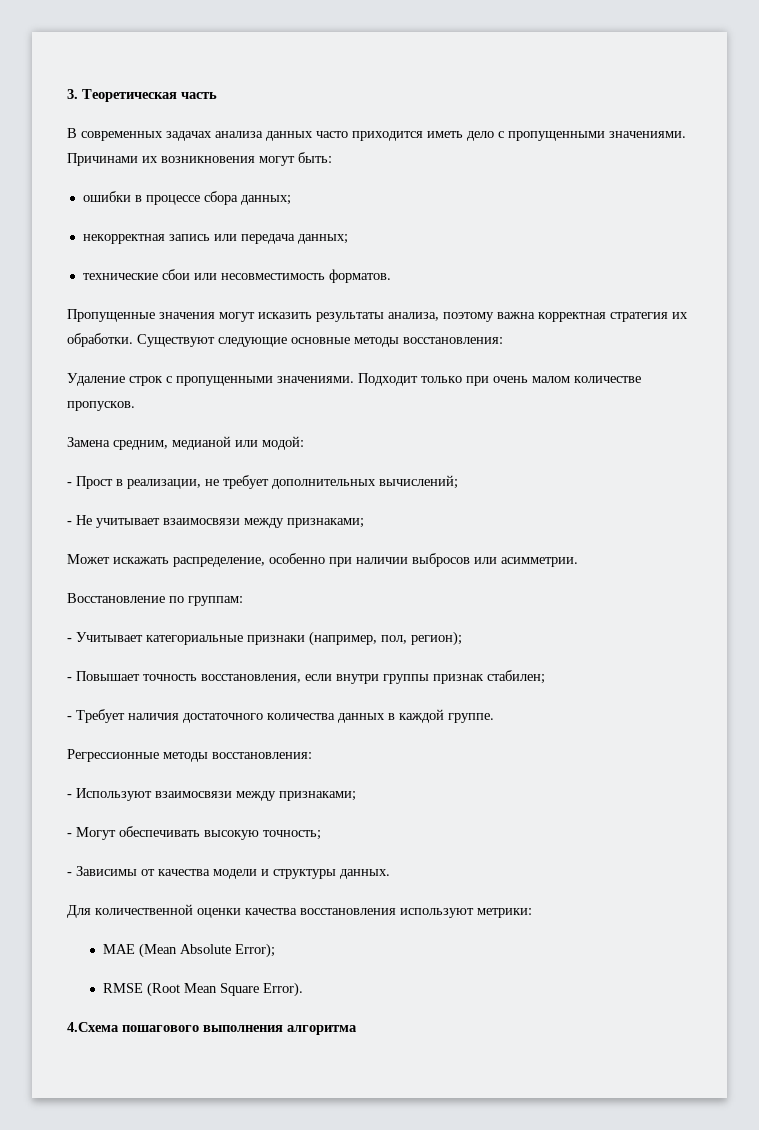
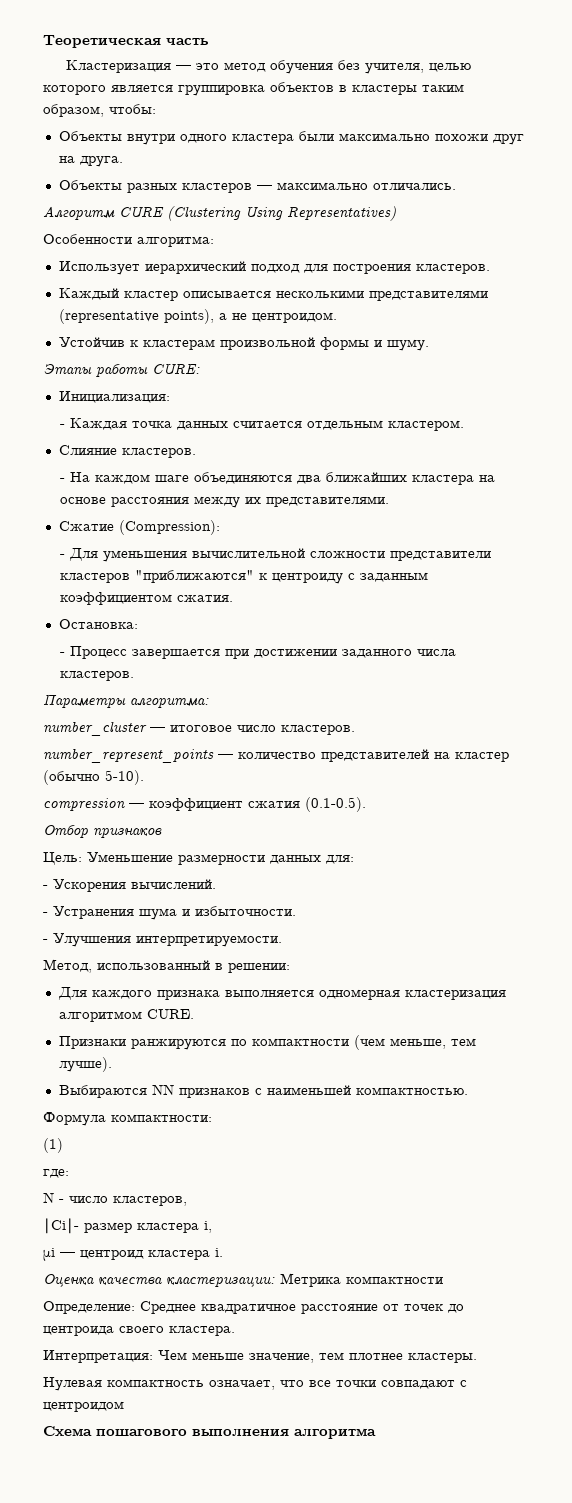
- 3. Теоретическая часть
+ Теоретическая часть
- В современных задачах анализа данных часто приходится иметь дело с пропущенными значениями. Причинами их возникновения могут быть:
- ошибки в процессе сбора данных;
- некорректная запись или передача данных;
- технические сбои или несовместимость форматов.
- Пропущенные значения могут исказить результаты анализа, поэтому важна корректная стратегия их обработки. Существуют следующие основные методы восстановления:
- Удаление строк с пропущенными значениями. Подходит только при очень малом количестве пропусков.
- Замена средним, медианой или модой:
- - Прост в реализации, не требует дополнительных вычислений;
- - Не учитывает взаимосвязи между признаками;
- Может искажать распределение, особенно при наличии выбросов или асимметрии.
- Восстановление по группам:
- - Учитывает категориальные признаки (например, пол, регион);
- - Повышает точность восстановления, если внутри группы признак стабилен;
- - Требует наличия достаточного количества данных в каждой группе.
- Регрессионные методы восстановления:
- - Используют взаимосвязи между признаками;
- - Могут обеспечивать высокую точность;
- - Зависимы от качества модели и структуры данных.
- Для количественной оценки качества восстановления используют метрики:
- MAE (Mean Absolute Error);
- RMSE (Root Mean Square Error).
- 4.Схема пошагового выполнения алгоритма
+ Кластеризация — это метод обучения без учителя, целью которого является группировка объектов в кластеры таким образом, чтобы:
+ Объекты внутри одного кластера были максимально похожи друг на друга.
+ Объекты разных кластеров — максимально отличались.
+ Алгоритм CURE (Clustering Using Representatives)
+ Особенности алгоритма:
+ Использует иерархический подход для построения кластеров.
+ Каждый кластер описывается несколькими представителями (representative points), а не центроидом.
+ Устойчив к кластерам произвольной формы и шуму.
+ Этапы работы CURE:
+ Инициализация:
+ - Каждая точка данных считается отдельным кластером.
+ Слияние кластеров.
+ - На каждом шаге объединяются два ближайших кластера на основе расстояния между их представителями.
+ Сжатие (Compression):
+ - Для уменьшения вычислительной сложности представители кластеров "приближаются" к центроиду с заданным коэффициентом сжатия.
+ Остановка:
+ - Процесс завершается при достижении заданного числа кластеров.
+ Параметры алгоритма:
+ number_cluster — итоговое число кластеров.
+ number_represent_points — количество представителей на кластер (обычно 5-10).
+ compression — коэффициент сжатия (0.1-0.5).
+ Отбор признаков
+ Цель: Уменьшение размерности данных для:
+ - Ускорения вычислений.
+ - Устранения шума и избыточности.
+ - Улучшения интерпретируемости.
+ Метод, использованный в решении:
+ Для каждого признака выполняется одномерная кластеризация алгоритмом CURE.
+ Признаки ранжируются по компактности (чем меньше, тем лучше).
+ Выбираются NN признаков с наименьшей компактностью.
+ Формула компактности:
+ (1)
+ где:
+ N - число кластеров,
+ ∣Ci∣- размер кластера i,
+ μi — центроид кластера i.
+ Оценка качества кластеризации: Метрика компактности
+ Определение: Среднее квадратичное расстояние от точек до центроида своего кластера.
+ Интерпретация: Чем меньше значение, тем плотнее кластеры.
+ Нулевая компактность означает, что все точки совпадают с центроидом
+ Схема пошагового выполнения алгоритма

